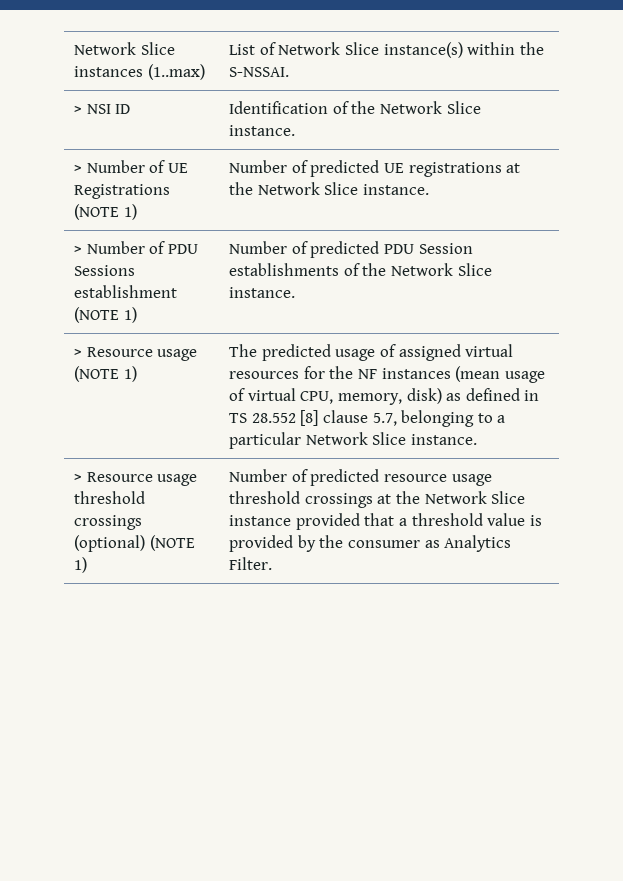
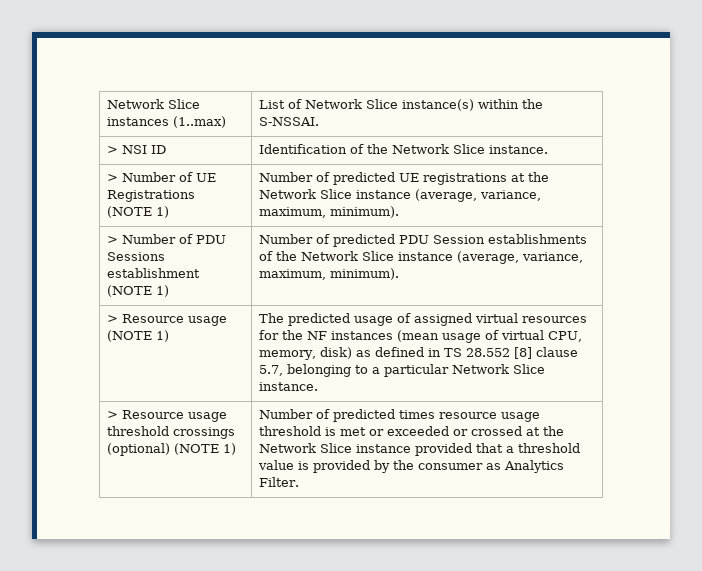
- > Number of UE Registrations (NOTE 1) | Number of predicted UE registrations at the Network Slice instance.
+ > Number of UE Registrations (NOTE 1) | Number of predicted UE registrations at the Network Slice instance (average, variance, maximum, minimum).
- > Number of PDU Sessions establishment (NOTE 1) | Number of predicted PDU Session establishments of the Network Slice instance.
+ > Number of PDU Sessions establishment (NOTE 1) | Number of predicted PDU Session establishments of the Network Slice instance (average, variance, maximum, minimum).
- > Resource usage threshold crossings (optional) (NOTE 1) | Number of predicted resource usage threshold crossings at the Network Slice instance provided that a threshold value is provided by the consumer as Analytics Filter.
+ > Resource usage threshold crossings (optional) (NOTE 1) | Number of predicted times resource usage threshold is met or exceeded or crossed at the Network Slice instance provided that a threshold value is provided by the consumer as Analytics Filter.

